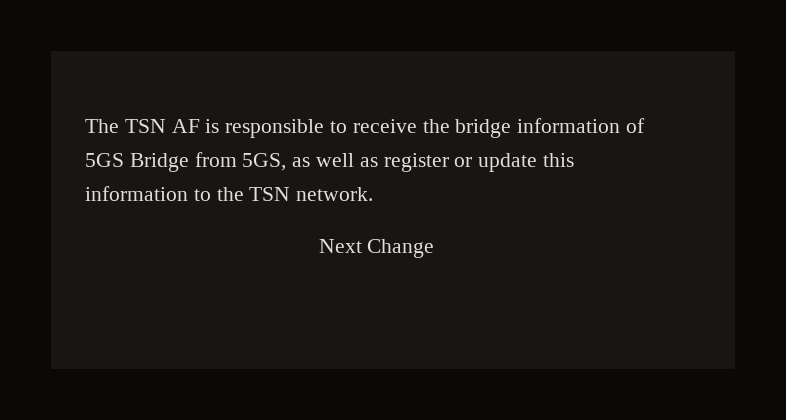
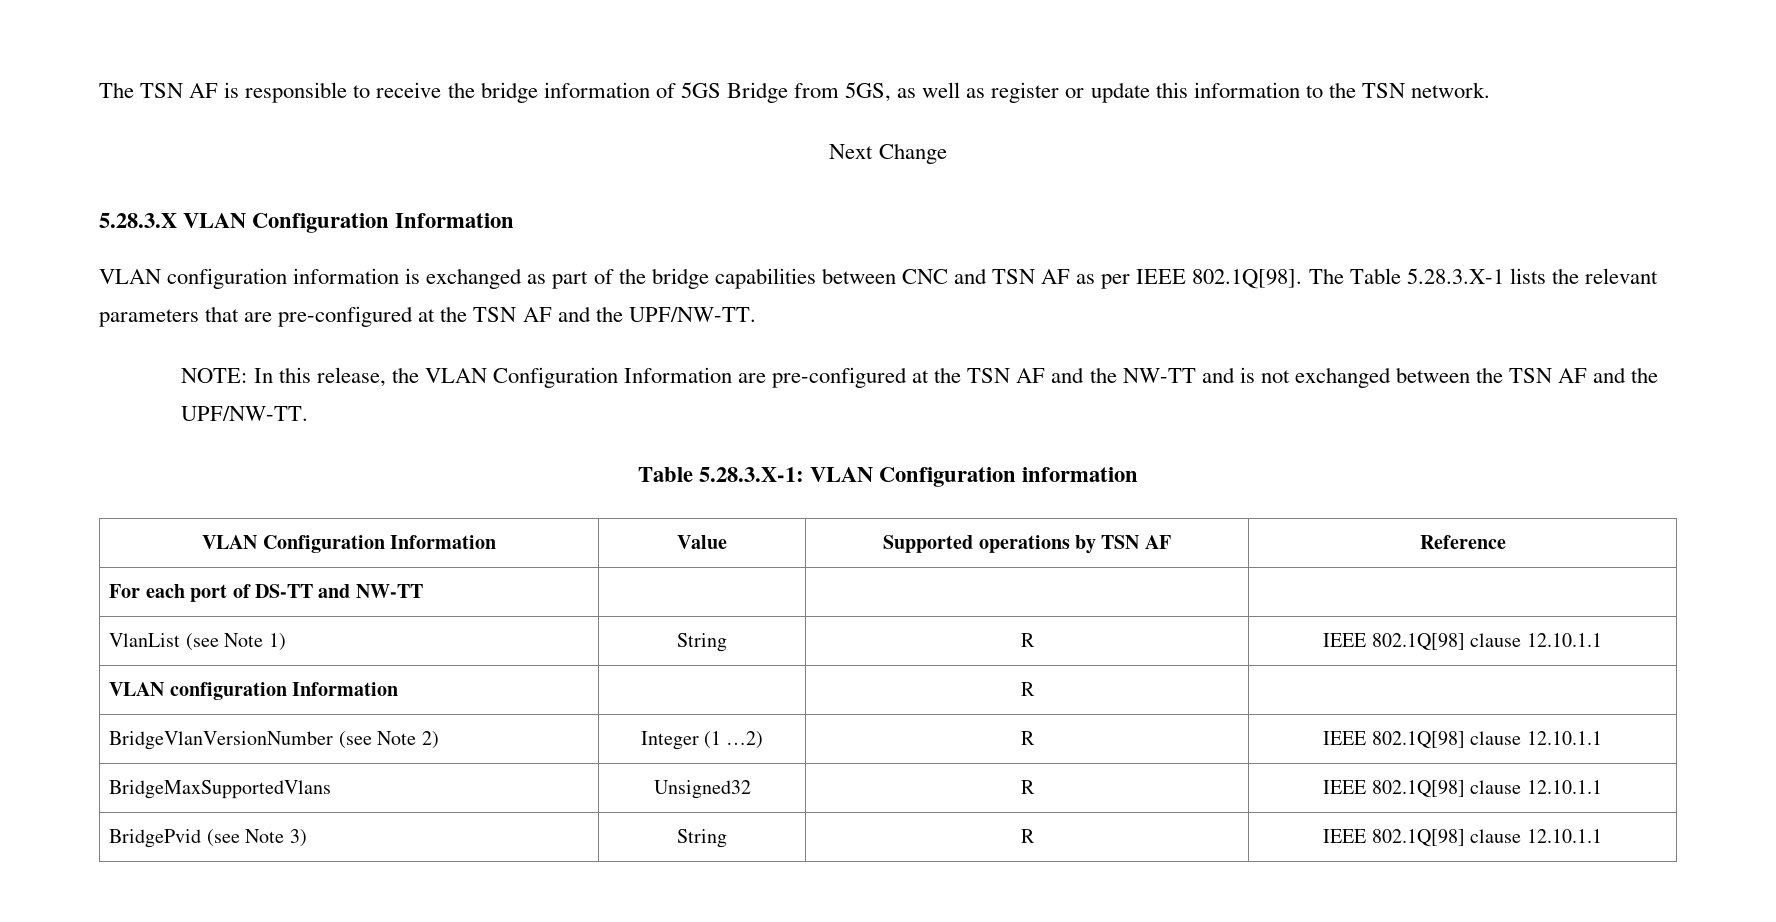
+ 5.28.3.X VLAN Configuration Information
+ VLAN configuration information is exchanged as part of the bridge capabilities between CNC and TSN AF as per IEEE 802.1Q[98]. The Table 5.28.3.X-1 lists the relevant parameters that are pre-configured at the TSN AF and the UPF/NW-TT.
+ NOTE: In this release, the VLAN Configuration Information are pre-configured at the TSN AF and the NW-TT and is not exchanged between the TSN AF and the UPF/NW-TT.
+ Table 5.28.3.X-1: VLAN Configuration information
+ VLAN Configuration Information | Value | Supported operations by TSN AF | Reference
+ For each port of DS-TT and NW-TT | | |
+ VlanList (see Note 1) | String | R | IEEE 802.1Q[98] clause 12.10.1.1
+ VLAN configuration Information | | R |
+ BridgeVlanVersionNumber (see Note 2) | Integer (1 …2) | R | IEEE 802.1Q[98] clause 12.10.1.1
+ BridgeMaxSupportedVlans | Unsigned32 | R | IEEE 802.1Q[98] clause 12.10.1.1
+ BridgePvid (see Note 3) | String | R | IEEE 802.1Q[98] clause 12.10.1.1

